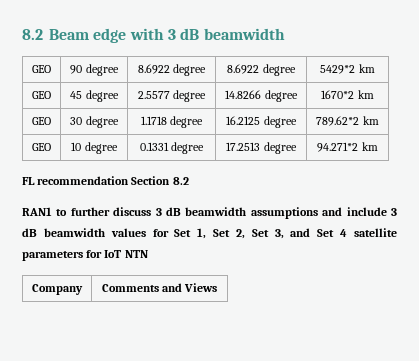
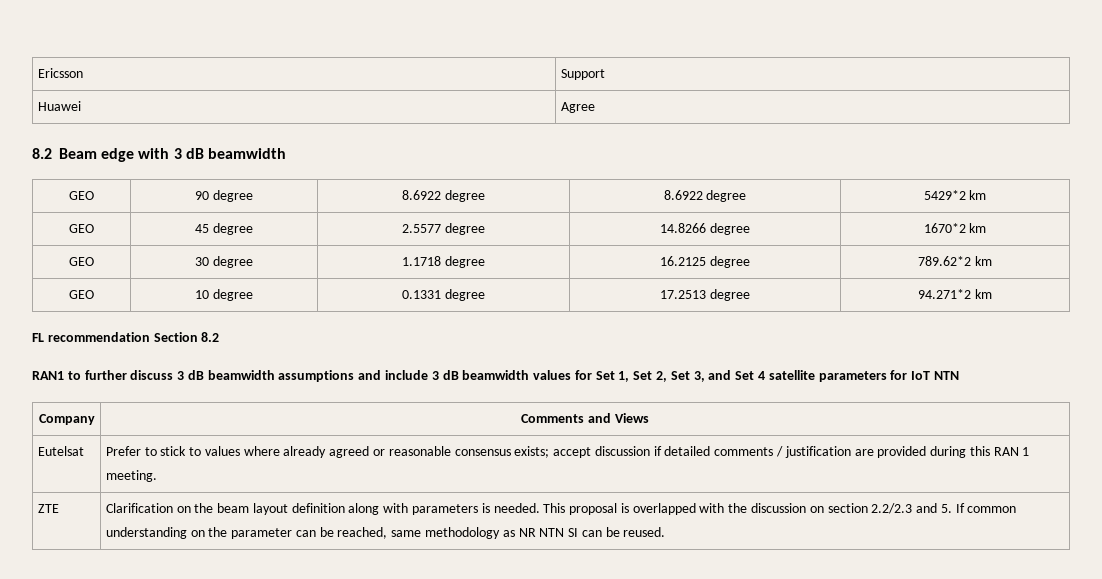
+ Ericsson | Support
+ Huawei | Agree
+ Eutelsat | Prefer to stick to values where already agreed or reasonable consensus exists; accept discussion if detailed comments / justification are provided during this RAN 1 meeting.
+ ZTE | Clarification on the beam layout definition along with parameters is needed. This proposal is overlapped with the discussion on section 2.2/2.3 and 5. If common understanding on the parameter can be reached, same methodology as NR NTN SI can be reused.

